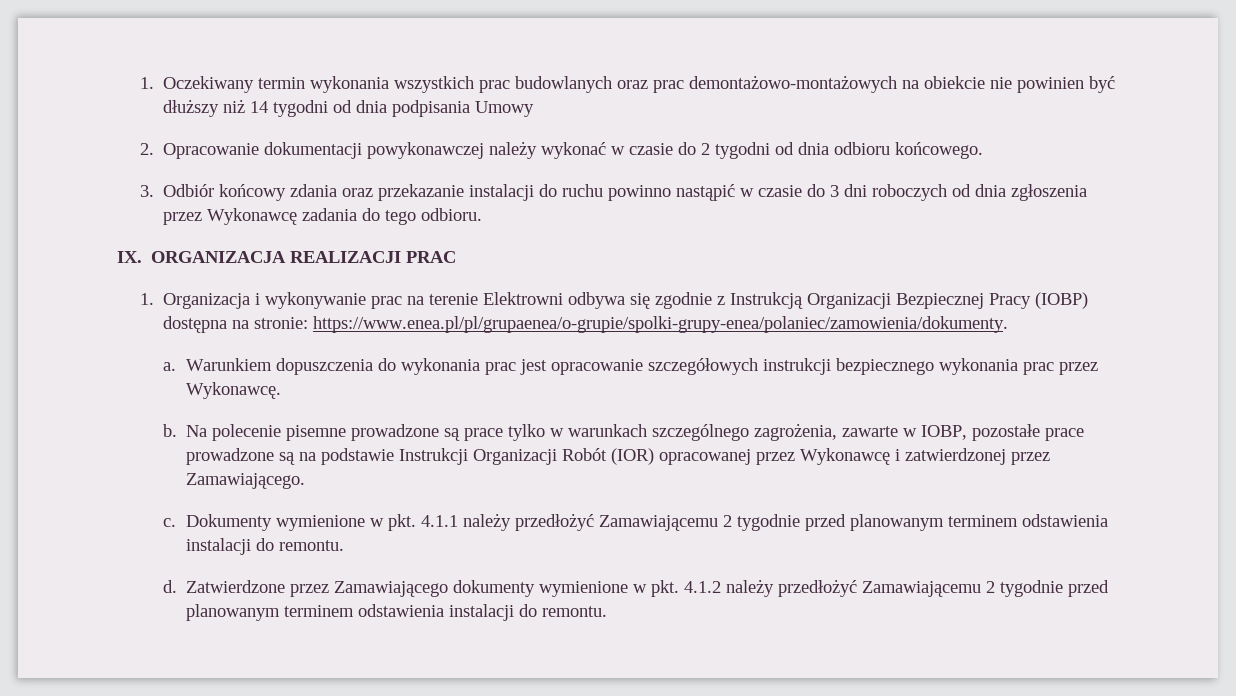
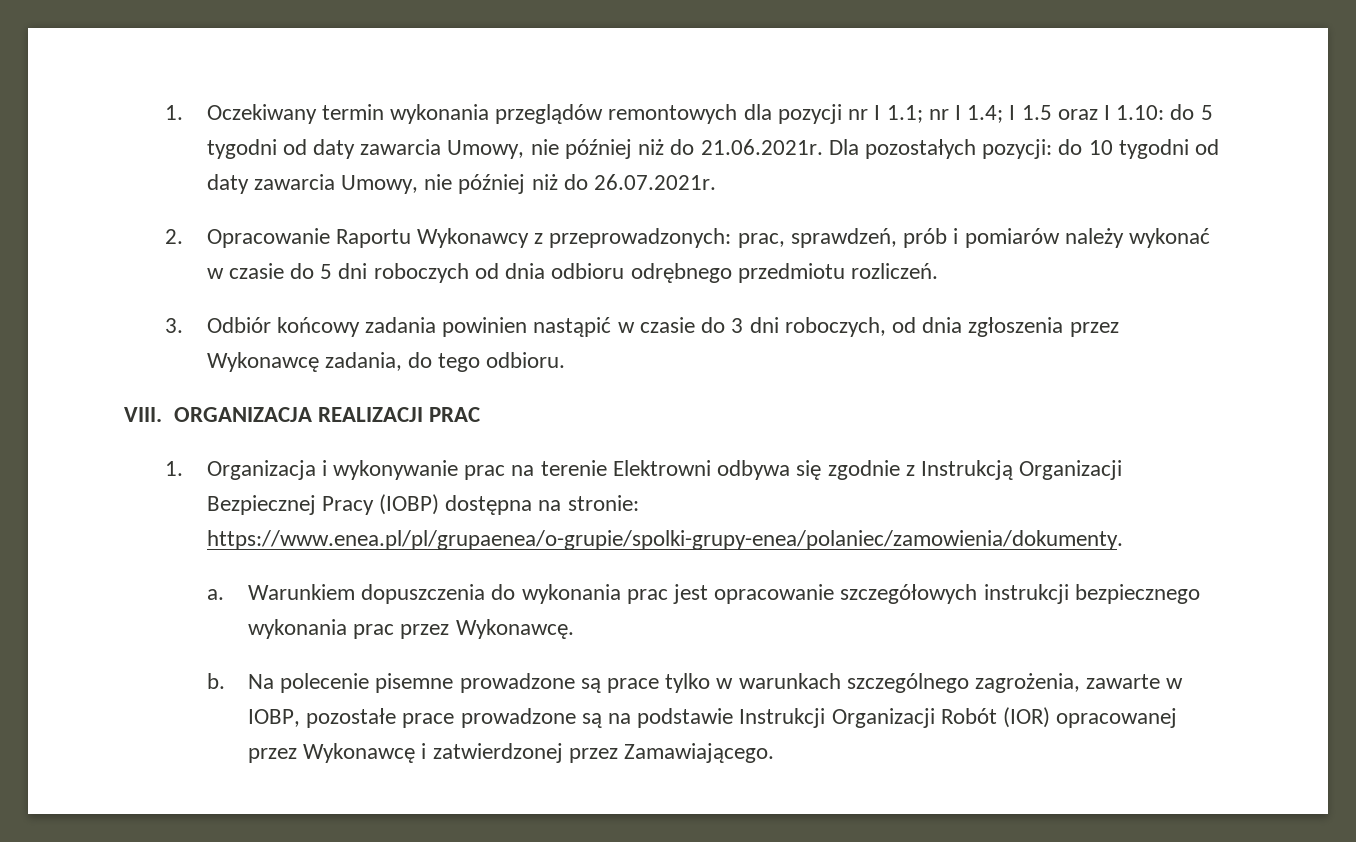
- 1. Oczekiwany termin wykonania wszystkich prac budowlanych oraz prac demontażowo-montażowych na obiekcie nie powinien być dłuższy niż 14 tygodni od dnia podpisania Umowy
- 2. Opracowanie dokumentacji powykonawczej należy wykonać w czasie do 2 tygodni od dnia odbioru końcowego.
- 3. Odbiór końcowy zdania oraz przekazanie instalacji do ruchu powinno nastąpić w czasie do 3 dni roboczych od dnia zgłoszenia przez Wykonawcę zadania do tego odbioru.
+ 1. Oczekiwany termin wykonania przeglądów remontowych dla pozycji nr I 1.1; nr I 1.4; I 1.5 oraz I 1.10: do 5 tygodni od daty zawarcia Umowy, nie później niż do 21.06.2021r. Dla pozostałych pozycji: do 10 tygodni od daty zawarcia Umowy, nie później niż do 26.07.2021r.
+ 2. Opracowanie Raportu Wykonawcy z przeprowadzonych: prac, sprawdzeń, prób i pomiarów należy wykonać w czasie do 5 dni roboczych od dnia odbioru odrębnego przedmiotu rozliczeń.
+ 3. Odbiór końcowy zadania powinien nastąpić w czasie do 3 dni roboczych, od dnia zgłoszenia przez Wykonawcę zadania, do tego odbioru.
- IX. ORGANIZACJA REALIZACJI PRAC
+ VIII. ORGANIZACJA REALIZACJI PRAC
- c. Dokumenty wymienione w pkt. 4.1.1 należy przedłożyć Zamawiającemu 2 tygodnie przed planowanym terminem odstawienia instalacji do remontu.
- d. Zatwierdzone przez Zamawiającego dokumenty wymienione w pkt. 4.1.2 należy przedłożyć Zamawiającemu 2 tygodnie przed planowanym terminem odstawienia instalacji do remontu.

